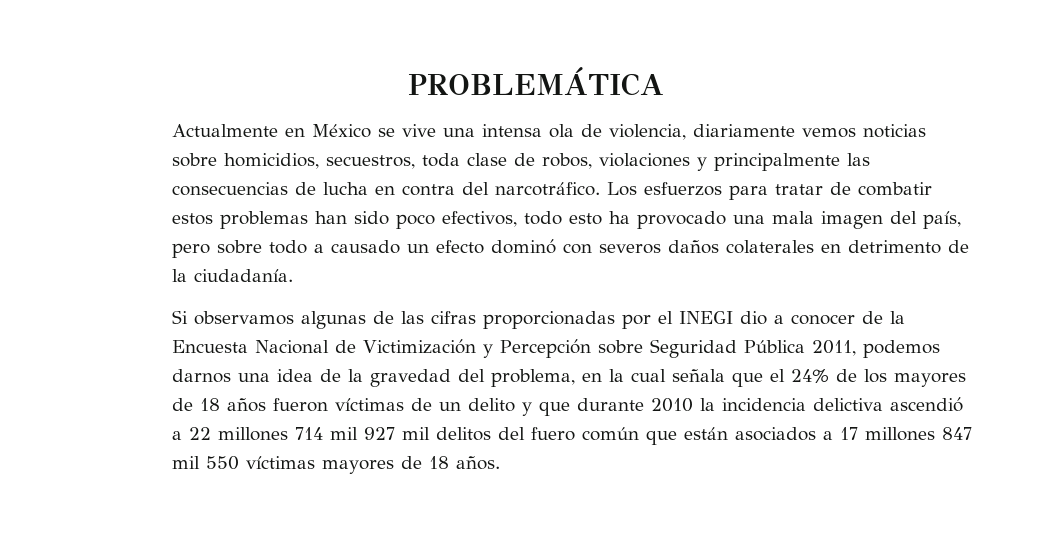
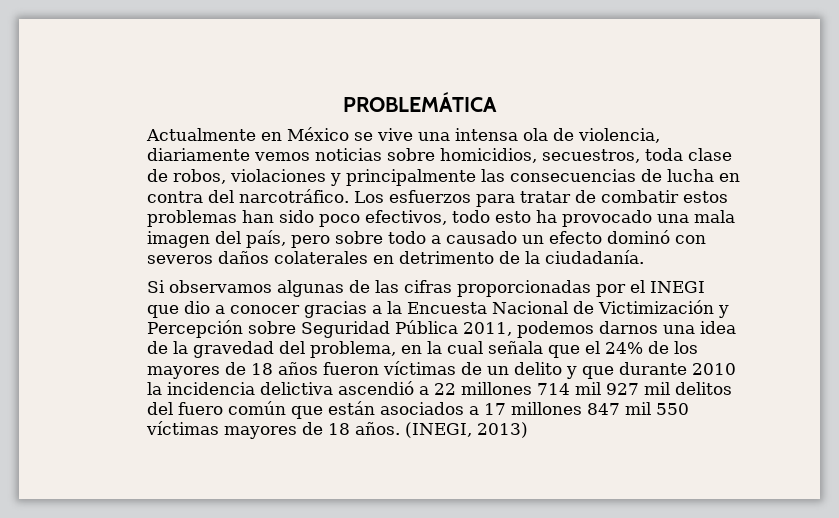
- Si observamos algunas de las cifras proporcionadas por el INEGI dio a conocer de la Encuesta Nacional de Victimización y Percepción sobre Seguridad Pública 2011, podemos darnos una idea de la gravedad del problema, en la cual señala que el 24% de los mayores de 18 años fueron víctimas de un delito y que durante 2010 la incidencia delictiva ascendió a 22 millones 714 mil 927 mil delitos del fuero común que están asociados a 17 millones 847 mil 550 víctimas mayores de 18 años.
+ Si observamos algunas de las cifras proporcionadas por el INEGI que dio a conocer gracias a la Encuesta Nacional de Victimización y Percepción sobre Seguridad Pública 2011, podemos darnos una idea de la gravedad del problema, en la cual señala que el 24% de los mayores de 18 años fueron víctimas de un delito y que durante 2010 la incidencia delictiva ascendió a 22 millones 714 mil 927 mil delitos del fuero común que están asociados a 17 millones 847 mil 550 víctimas mayores de 18 años.
+ (INEGI, 2013)

